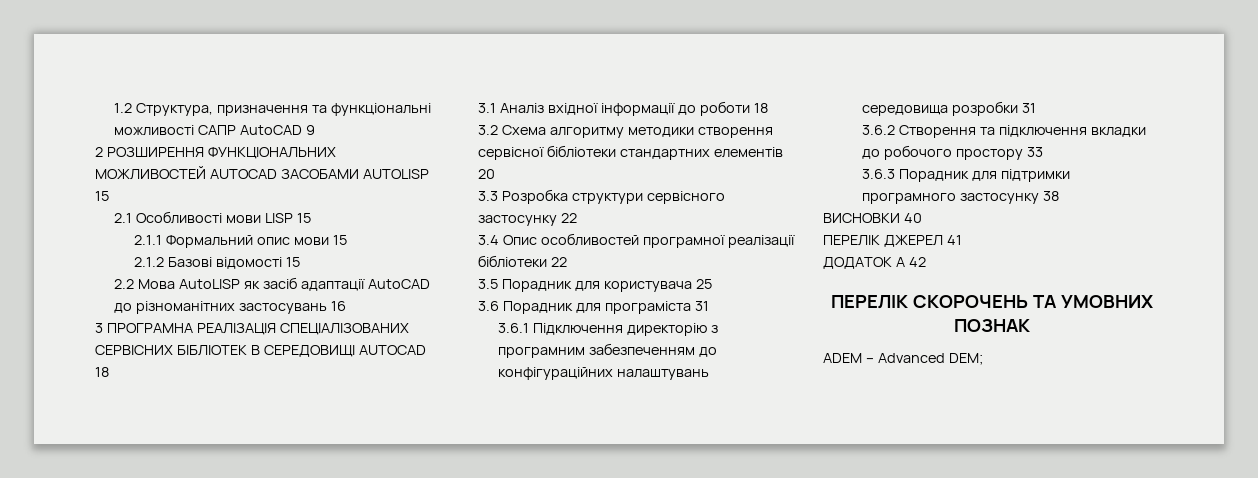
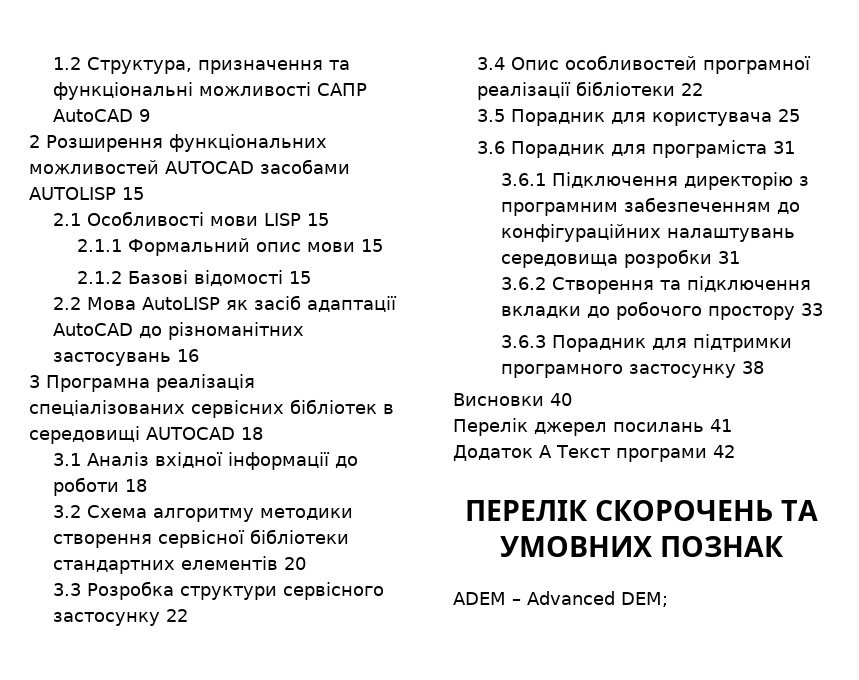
- 2 РОЗШИРЕННЯ ФУНКЦІОНАЛЬНИХ МОЖЛИВОСТЕЙ AUTOCAD ЗАСОБАМИ AUTOLISP 15
+ 2 Розширення функціональних можливостей AUTOCAD засобами AUTOLISP 15
- 3 ПРОГРАМНА РЕАЛІЗАЦІЯ СПЕЦІАЛІЗОВАНИХ СЕРВІСНИХ БІБЛІОТЕК В СЕРЕДОВИЩІ AUTOCAD 18
+ 3 Програмна реалізація спеціалізованих сервісних бібліотек в середовищі AUTOCAD 18
- ВИСНОВКИ 40
+ Висновки 40
- ПЕРЕЛІК ДЖЕРЕЛ 41
- ДОДАТОК А 42
+ Перелік джерел посилань 41
+ Додаток А Текст програми 42

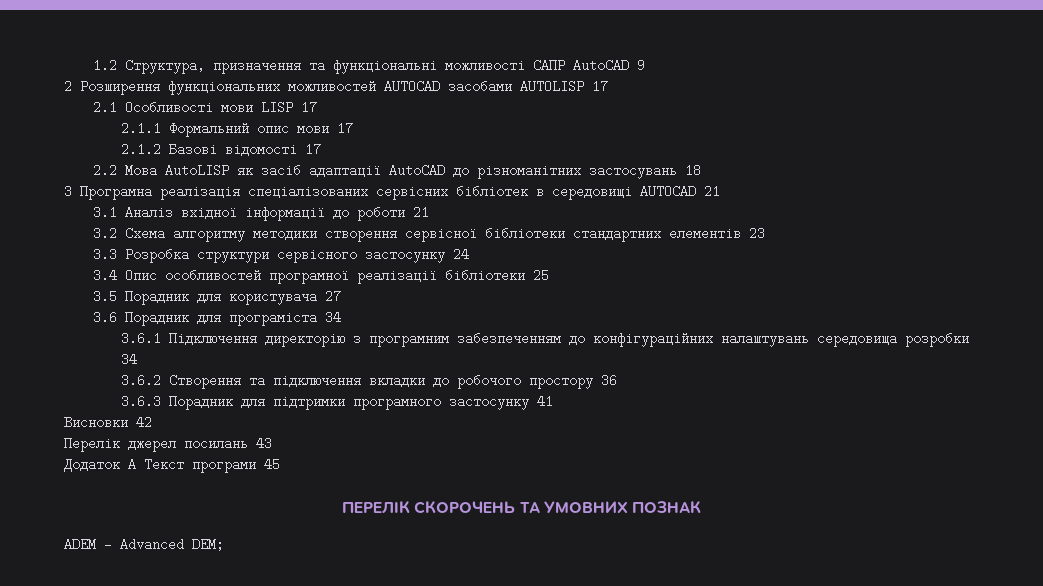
- 2 Розширення функціональних можливостей AUTOCAD засобами AUTOLISP 15
+ 2 Розширення функціональних можливостей AUTOCAD засобами AUTOLISP 17
- 2.1 Особливості мови LISP 15
+ 2.1 Особливості мови LISP 17
- 2.1.1 Формальний опис мови 15
+ 2.1.1 Формальний опис мови 17
- 2.1.2 Базові відомості 15
+ 2.1.2 Базові відомості 17
- 2.2 Мова AutoLISP як засіб адаптації AutoCAD до різноманітних застосувань 16
+ 2.2 Мова AutoLISP як засіб адаптації AutoCAD до різноманітних застосувань 18
- 3 Програмна реалізація спеціалізованих сервісних бібліотек в середовищі AUTOCAD 18
+ 3 Програмна реалізація спеціалізованих сервісних бібліотек в середовищі AUTOCAD 21
- 3.1 Аналіз вхідної інформації до роботи 18
+ 3.1 Аналіз вхідної інформації до роботи 21
- 3.2 Схема алгоритму методики створення сервісної бібліотеки стандартних елементів 20
+ 3.2 Схема алгоритму методики створення сервісної бібліотеки стандартних елементів 23
- 3.3 Розробка структури сервісного застосунку 22
+ 3.3 Розробка структури сервісного застосунку 24
- 3.4 Опис особливостей програмної реалізації бібліотеки 22
+ 3.4 Опис особливостей програмної реалізації бібліотеки 25
- 3.5 Порадник для користувача 25
+ 3.5 Порадник для користувача 27
- 3.6 Порадник для програміста 31
+ 3.6 Порадник для програміста 34
- 3.6.1 Підключення директорію з програмним забезпеченням до конфігураційних налаштувань середовища розробки 31
+ 3.6.1 Підключення директорію з програмним забезпеченням до конфігураційних налаштувань середовища розробки 34
- 3.6.2 Створення та підключення вкладки до робочого простору 33
+ 3.6.2 Створення та підключення вкладки до робочого простору 36
- 3.6.3 Порадник для підтримки програмного застосунку 38
+ 3.6.3 Порадник для підтримки програмного застосунку 41
- Висновки 40
+ Висновки 42
- Перелік джерел посилань 41
+ Перелік джерел посилань 43
- Додаток А Текст програми 42
+ Додаток А Текст програми 45

